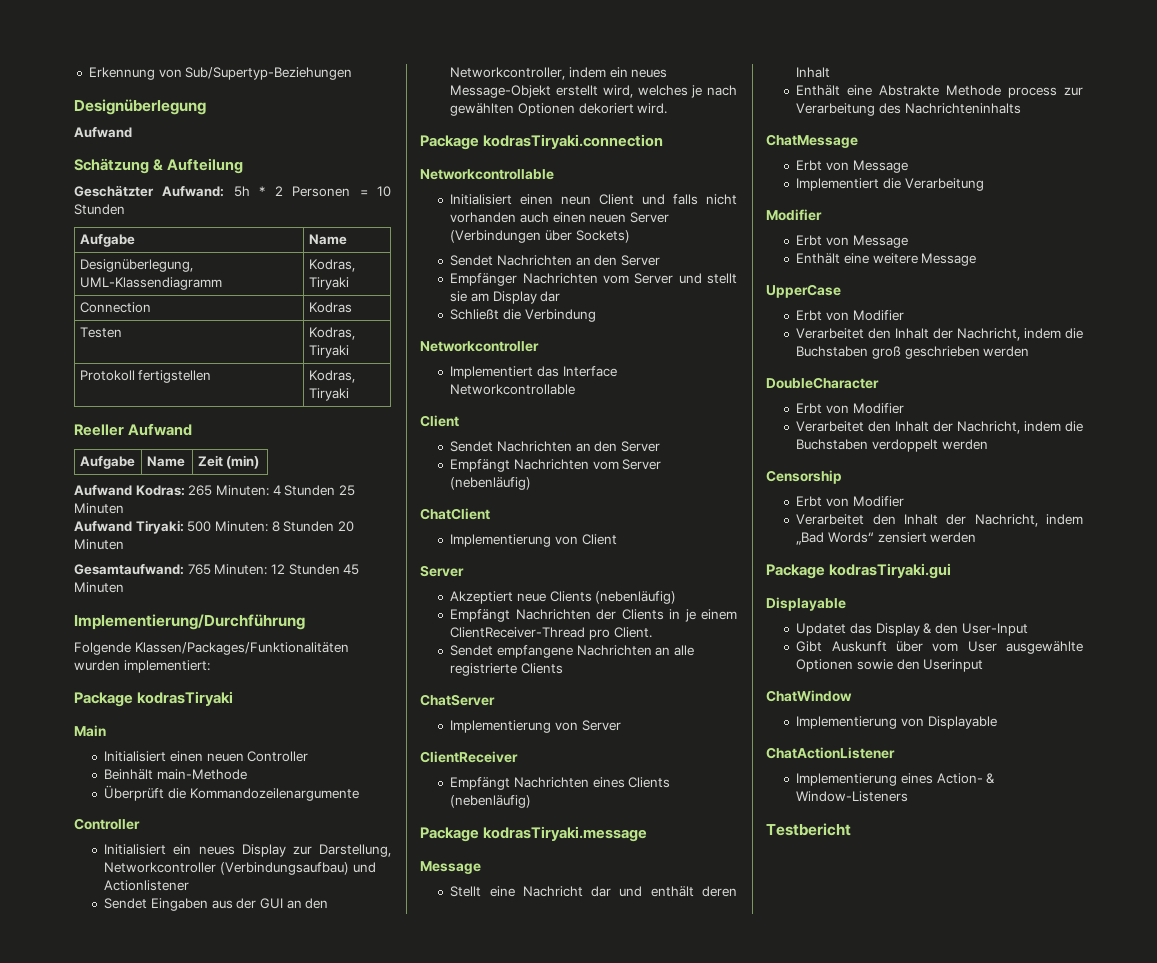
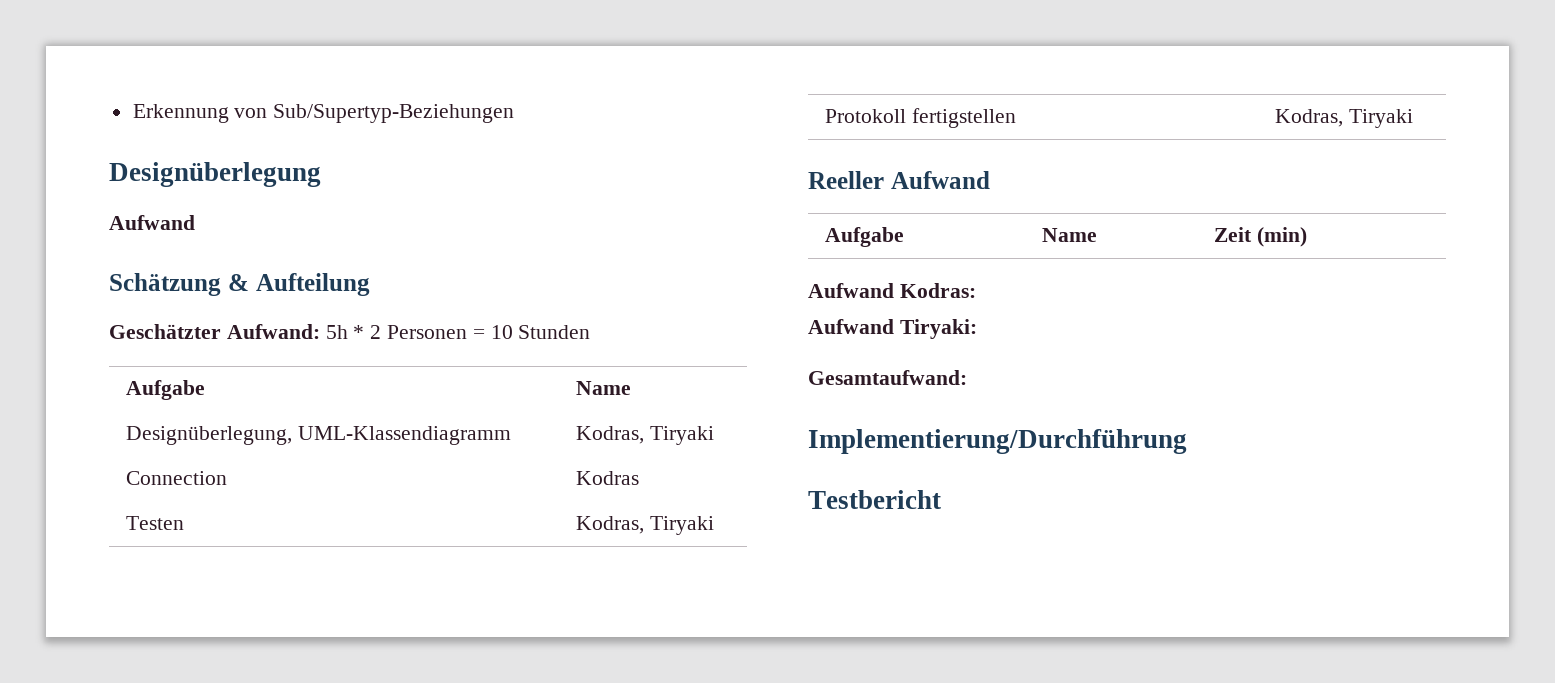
- Aufwand Kodras: 265 Minuten: 4 Stunden 25 Minuten
- Aufwand Tiryaki: 500 Minuten: 8 Stunden 20 Minuten
- Gesamtaufwand: 765 Minuten: 12 Stunden 45 Minuten
+ Aufwand Kodras:
+ Aufwand Tiryaki:
+ Gesamtaufwand:
  Implementierung/Durchführung
- Folgende Klassen/Packages/Funktionalitäten wurden implementiert:
- Package kodrasTiryaki
- Main
- Initialisiert einen neuen Controller
- Beinhält main-Methode
- Überprüft die Kommandozeilenargumente
- Controller
- Initialisiert ein neues Display zur Darstellung, Networkcontroller (Verbindungsaufbau) und Actionlistener
- Sendet Eingaben aus der GUI an den Networkcontroller, indem ein neues Message-Objekt erstellt wird, welches je nach gewählten Optionen dekoriert wird.
- Package kodrasTiryaki.connection
- Networkcontrollable
- Initialisiert einen neun Client und falls nicht vorhanden auch einen neuen Server (Verbindungen über Sockets)
- Sendet Nachrichten an den Server
- Empfänger Nachrichten vom Server und stellt sie am Display dar
- Schließt die Verbindung
- Networkcontroller
- Implementiert das Interface Networkcontrollable
- Client
- Sendet Nachrichten an den Server
- Empfängt Nachrichten vom Server (nebenläufig)
- ChatClient
- Implementierung von Client
- Server
- Akzeptiert neue Clients (nebenläufig)
- Empfängt Nachrichten der Clients in je einem ClientReceiver-Thread pro Client.
- Sendet empfangene Nachrichten an alle registrierte Clients
- ChatServer
- Implementierung von Server
- ClientReceiver
- Empfängt Nachrichten eines Clients (nebenläufig)
- Package kodrasTiryaki.message
- Message
- Stellt eine Nachricht dar und enthält deren Inhalt
- Enthält eine Abstrakte Methode process zur Verarbeitung des Nachrichteninhalts
- ChatMessage
- Erbt von Message
- Implementiert die Verarbeitung
- Modifier
- Erbt von Message
- Enthält eine weitere Message
- UpperCase
- Erbt von Modifier
- Verarbeitet den Inhalt der Nachricht, indem die Buchstaben groß geschrieben werden
- DoubleCharacter
- Erbt von Modifier
- Verarbeitet den Inhalt der Nachricht, indem die Buchstaben verdoppelt werden
- Censorship
- Erbt von Modifier
- Verarbeitet den Inhalt der Nachricht, indem „Bad Words“ zensiert werden
- Package kodrasTiryaki.gui
- Displayable
- Updatet das Display & den User-Input
- Gibt Auskunft über vom User ausgewählte Optionen sowie den Userinput
- ChatWindow
- Implementierung von Displayable
- ChatActionListener
- Implementierung eines Action- & Window-Listeners

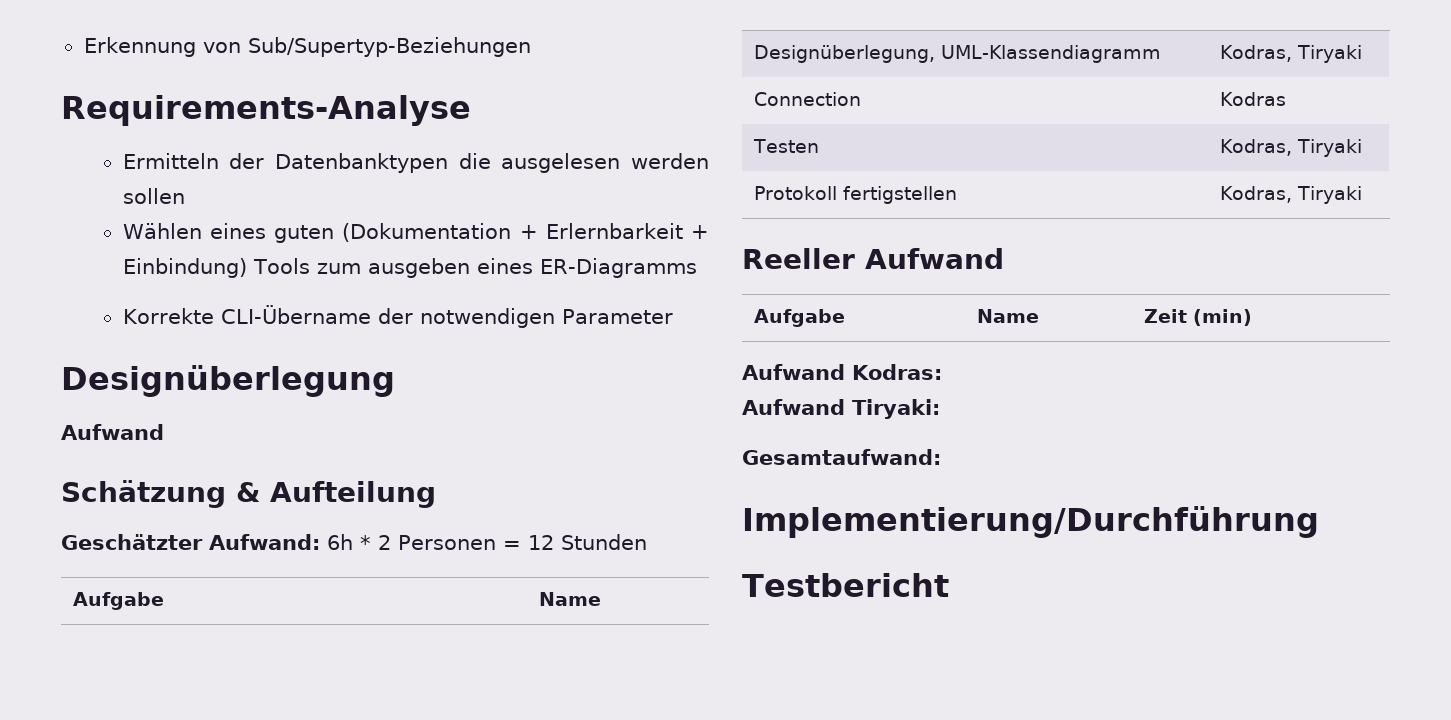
+ Requirements-Analyse
+ Ermitteln der Datenbanktypen die ausgelesen werden sollen
+ Wählen eines guten (Dokumentation + Erlernbarkeit + Einbindung) Tools zum ausgeben eines ER-Diagramms
+ Korrekte CLI-Übername der notwendigen Parameter
- Geschätzter Aufwand: 5h * 2 Personen = 10 Stunden
+ Geschätzter Aufwand: 6h * 2 Personen = 12 Stunden

